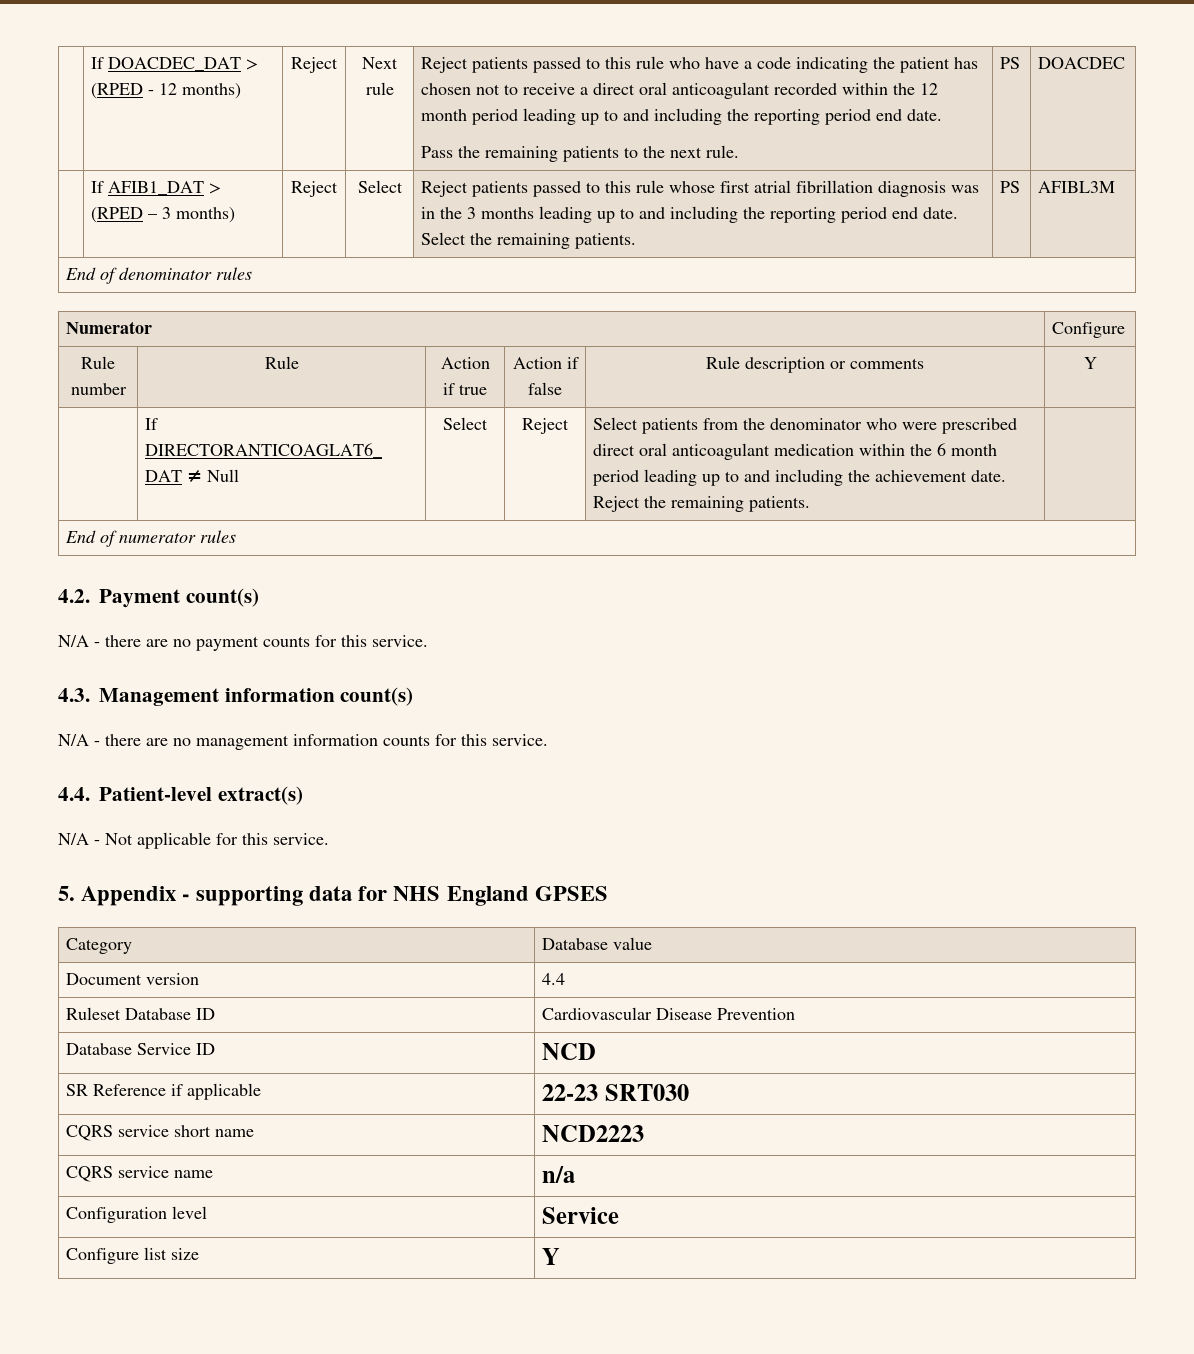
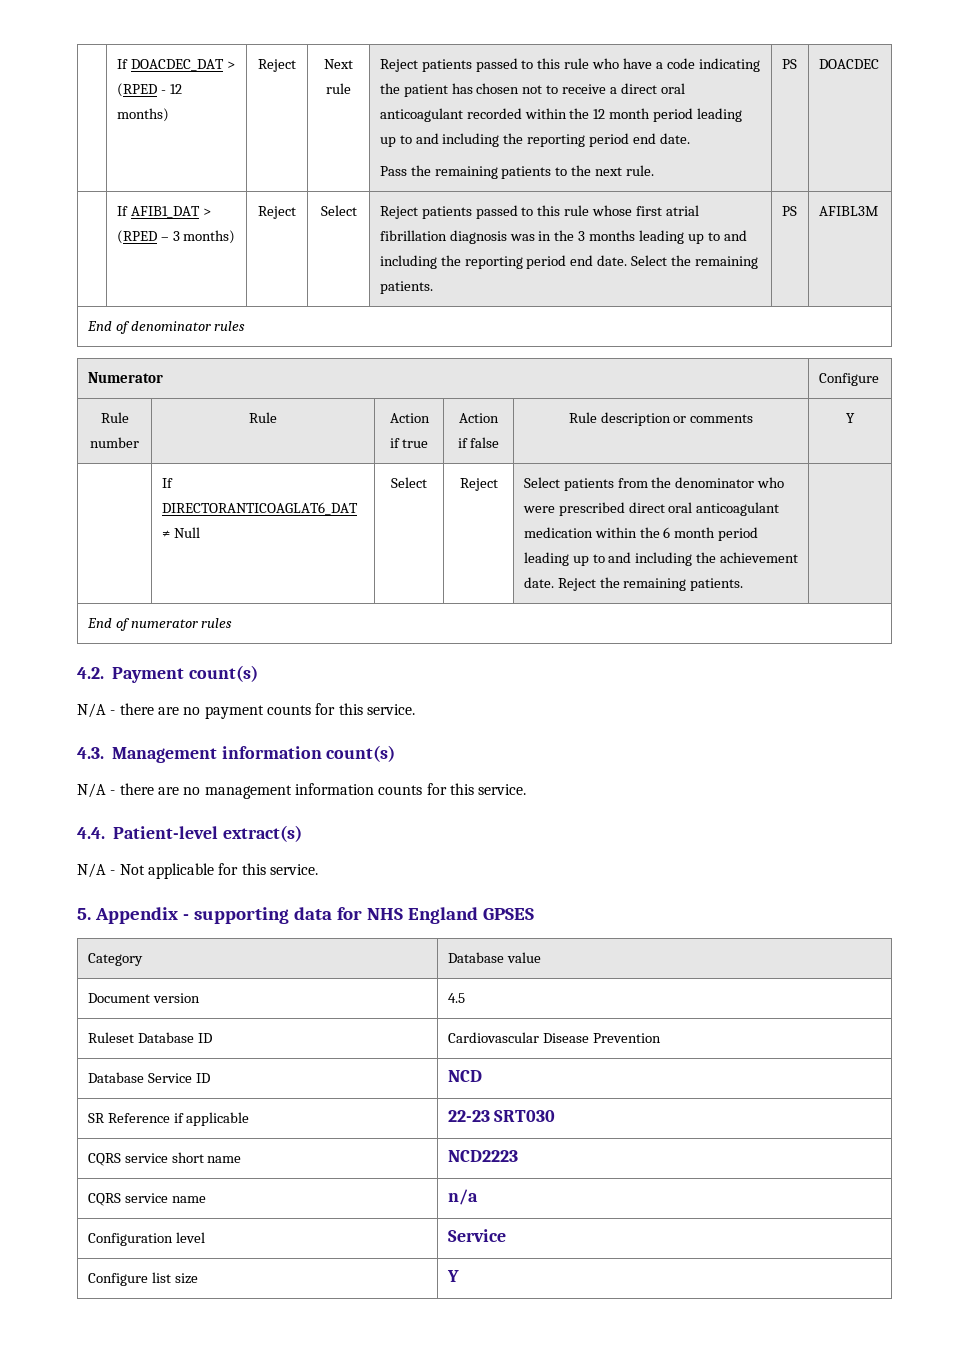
- Document version | 4.4
+ Document version | 4.5

